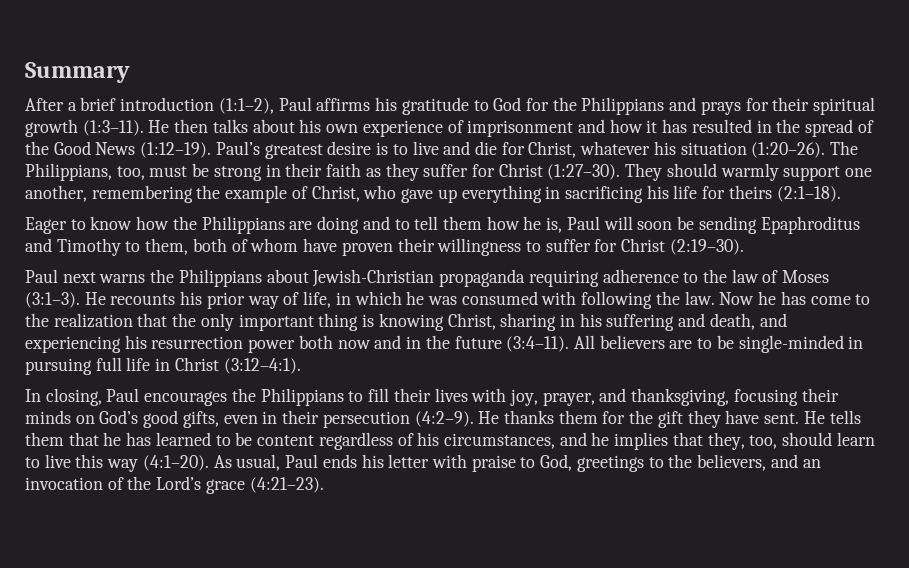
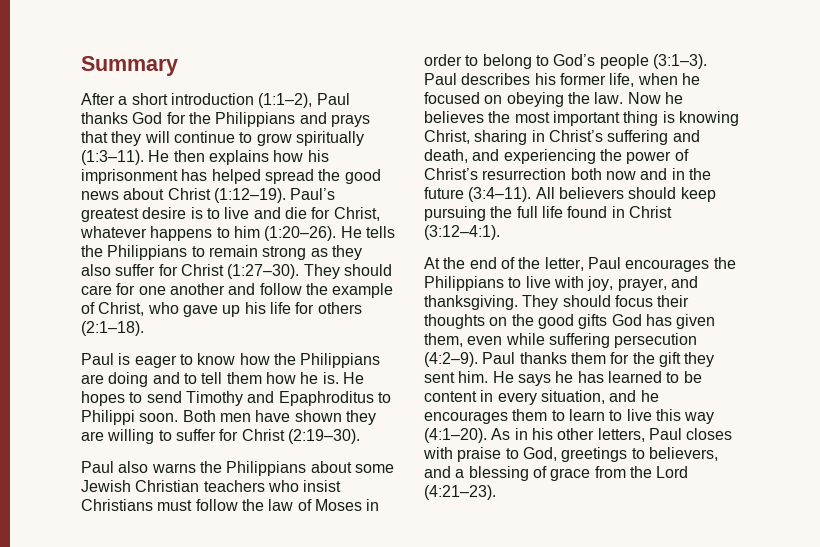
- After a brief introduction (1:1–2), Paul affirms his gratitude to God for the Philippians and prays for their spiritual growth (1:3–11). He then talks about his own experience of imprisonment and how it has resulted in the spread of the Good News (1:12–19).
+ After a short introduction (1:1–2), Paul thanks God for the Philippians and prays that they will continue to grow spiritually (1:3–11). He then explains how his imprisonment has helped spread the good news about Christ (1:12–19).
- Paul’s greatest desire is to live and die for Christ, whatever his situation (1:20–26). The Philippians, too, must be strong in their faith as they suffer for Christ (1:27–30).
+ Paul’s greatest desire is to live and die for Christ, whatever happens to him (1:20–26). He tells the Philippians to remain strong as they also suffer for Christ (1:27–30).
- They should warmly support one another, remembering the example of Christ, who gave up everything in sacrificing his life for theirs (2:1–18).
+ They should care for one another and follow the example of Christ, who gave up his life for others (2:1–18).
- Eager to know how the Philippians are doing and to tell them how he is, Paul will soon be sending Epaphroditus and Timothy to them, both of whom have proven their willingness to suffer for Christ (2:19–30).
+ Paul is eager to know how the Philippians are doing and to tell them how he is. He hopes to send Timothy and Epaphroditus to Philippi soon. Both men have shown they are willing to suffer for Christ (2:19–30).
- Paul next warns the Philippians about Jewish-Christian propaganda requiring adherence to the law of Moses (3:1–3). He recounts his prior way of life, in which he was consumed with following the law. Now he has come to the realization that the only important thing is knowing Christ, sharing in his suffering and death, and experiencing his resurrection power both now and in the future (3:4–11).
+ Paul also warns the Philippians about some Jewish Christian teachers who insist Christians must follow the law of Moses in order to belong to God’s people (3:1–3). Paul describes his former life, when he focused on obeying the law. Now he believes the most important thing is knowing Christ, sharing in Christ’s suffering and death, and experiencing the power of Christ’s resurrection both now and in the future (3:4–11).
- All believers are to be single-minded in pursuing full life in Christ (3:12–4:1).
+ All believers should keep pursuing the full life found in Christ (3:12–4:1).
- In closing, Paul encourages the Philippians to fill their lives with joy, prayer, and thanksgiving, focusing their minds on God’s good gifts, even in their persecution (4:2–9).
+ At the end of the letter, Paul encourages the Philippians to live with joy, prayer, and thanksgiving. They should focus their thoughts on the good gifts God has given them, even while suffering persecution (4:2–9).
- He thanks them for the gift they have sent. He tells them that he has learned to be content regardless of his circumstances, and he implies that they, too, should learn to live this way (4:1–20).
+ Paul thanks them for the gift they sent him. He says he has learned to be content in every situation, and he encourages them to learn to live this way (4:1–20).
- As usual, Paul ends his letter with praise to God, greetings to the believers, and an invocation of the Lord’s grace (4:21–23).
+ As in his other letters, Paul closes with praise to God, greetings to believers, and a blessing of grace from the Lord (4:21–23).

